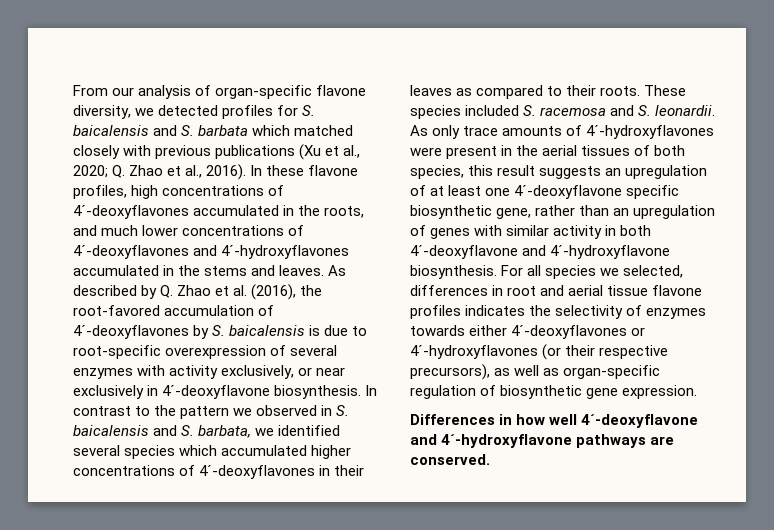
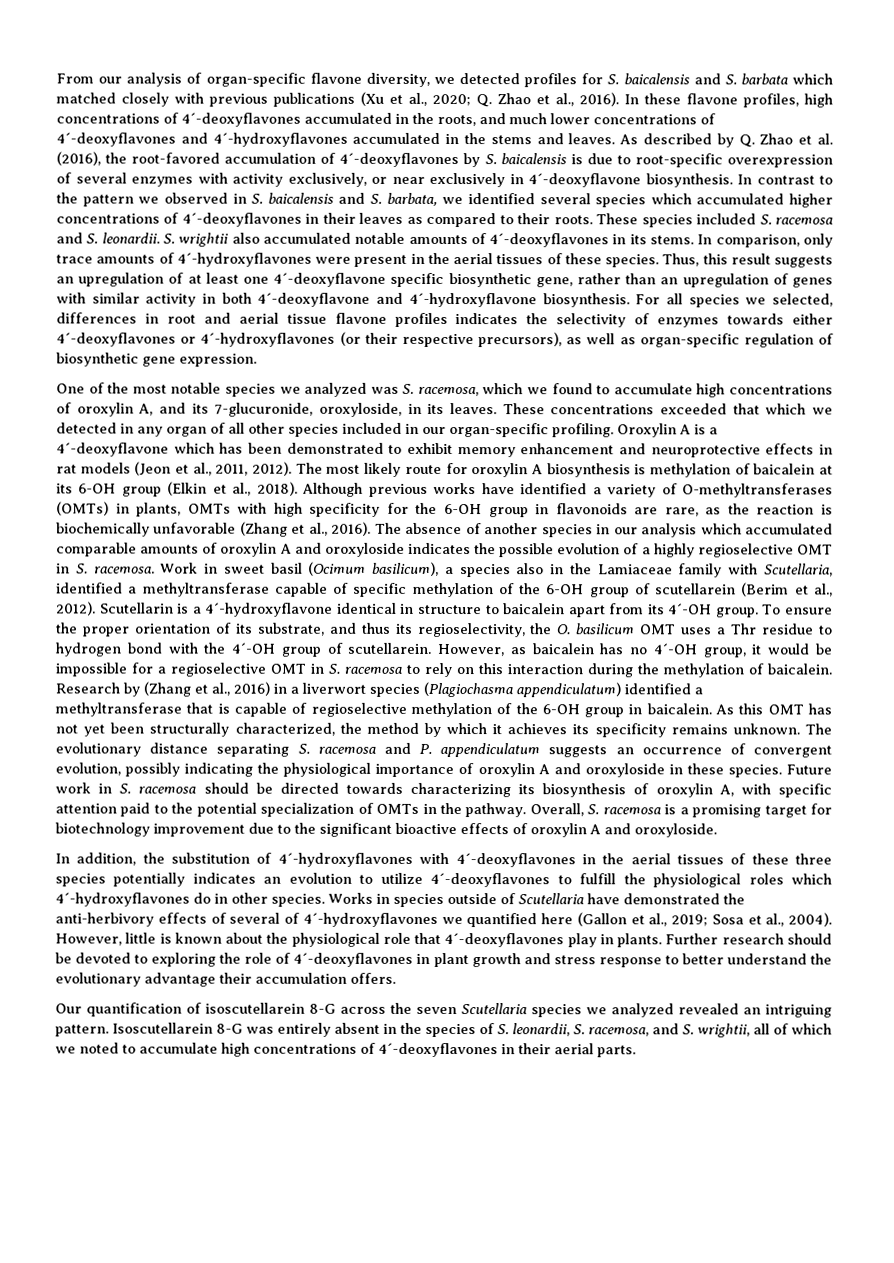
- As only trace amounts of 4´-hydroxyflavones were present in the aerial tissues of both species, this result suggests an upregulation of at least one 4´-deoxyflavone specific biosynthetic gene, rather than an upregulation of genes with similar activity in both 4´-deoxyflavone and 4´-hydroxyflavone biosynthesis.
+ S. wrightii also accumulated notable amounts of 4´-deoxyflavones in its stems. In comparison, only trace amounts of 4´-hydroxyflavones were present in the aerial tissues of these species. Thus, this result suggests an upregulation of at least one 4´-deoxyflavone specific biosynthetic gene, rather than an upregulation of genes with similar activity in both 4´-deoxyflavone and 4´-hydroxyflavone biosynthesis.
- Differences in how well 4´-deoxyflavone and 4´-hydroxyflavone pathways are conserved.
+ One of the most notable species we analyzed was S. racemosa, which we found to accumulate high concentrations of oroxylin A, and its 7-glucuronide, oroxyloside, in its leaves. These concentrations exceeded that which we detected in any organ of all other species included in our organ-specific profiling. Oroxylin A is a 4´-deoxyflavone which has been demonstrated to exhibit memory enhancement and neuroprotective effects in rat models (Jeon et al., 2011, 2012). The most likely route for oroxylin A biosynthesis is methylation of baicalein at its 6-OH group (Elkin et al., 2018). Although previous works have identified a variety of O-methyltransferases (OMTs) in plants, OMTs with high specificity for the 6-OH group in flavonoids are rare, as the reaction is biochemically unfavorable (Zhang et al., 2016). The absence of another species in our analysis which accumulated comparable amounts of oroxylin A and oroxyloside indicates the possible evolution of a highly regioselective OMT in S. racemosa. Work in sweet basil (Ocimum basilicum), a species also in the Lamiaceae family with Scutellaria, identified a methyltransferase capable of specific methylation of the 6-OH group of scutellarein (Berim et al., 2012). Scutellarin is a 4´-hydroxyflavone identical in structure to baicalein apart from its 4´-OH group. To ensure the proper orientation of its substrate, and thus its regioselectivity, the O. basilicum OMT uses a Thr residue to hydrogen bond with the 4´-OH group of scutellarein. However, as baicalein has no 4´-OH group, it would be impossible for a regioselective OMT in S. racemosa to rely on this interaction during the methylation of baicalein. Research by (Zhang et al., 2016) in a liverwort species (Plagiochasma appendiculatum) identified a methyltransferase that is capable of regioselective methylation of the 6-OH group in baicalein. As this OMT has not yet been structurally characterized, the method by which it achieves its specificity remains unknown. The evolutionary distance separating S. racemosa and P. appendiculatum suggests an occurrence of convergent evolution, possibly indicating the physiological importance of oroxylin A and oroxyloside in these species. Future work in S. racemosa should be directed towards characterizing its biosynthesis of oroxylin A, with specific attention paid to the potential specialization of OMTs in the pathway. Overall, S. racemosa is a promising target for biotechnology improvement due to the significant bioactive effects of oroxylin A and oroxyloside.
+ In addition, the substitution of 4´-hydroxyflavones with 4´-deoxyflavones in the aerial tissues of these three species potentially indicates an evolution to utilize 4´-deoxyflavones to fulfill the physiological roles which 4´-hydroxyflavones do in other species. Works in species outside of Scutellaria have demonstrated the anti-herbivory effects of several of 4´-hydroxyflavones we quantified here (Gallon et al., 2019; Sosa et al., 2004). However, little is known about the physiological role that 4´-deoxyflavones play in plants. Further research should be devoted to exploring the role of 4´-deoxyflavones in plant growth and stress response to better understand the evolutionary advantage their accumulation offers.
+ Our quantification of isoscutellarein 8-G across the seven Scutellaria species we analyzed revealed an intriguing pattern. Isoscutellarein 8-G was entirely absent in the species of S. leonardii, S. racemosa, and S. wrightii, all of which we noted to accumulate high concentrations of 4´-deoxyflavones in their aerial parts.

